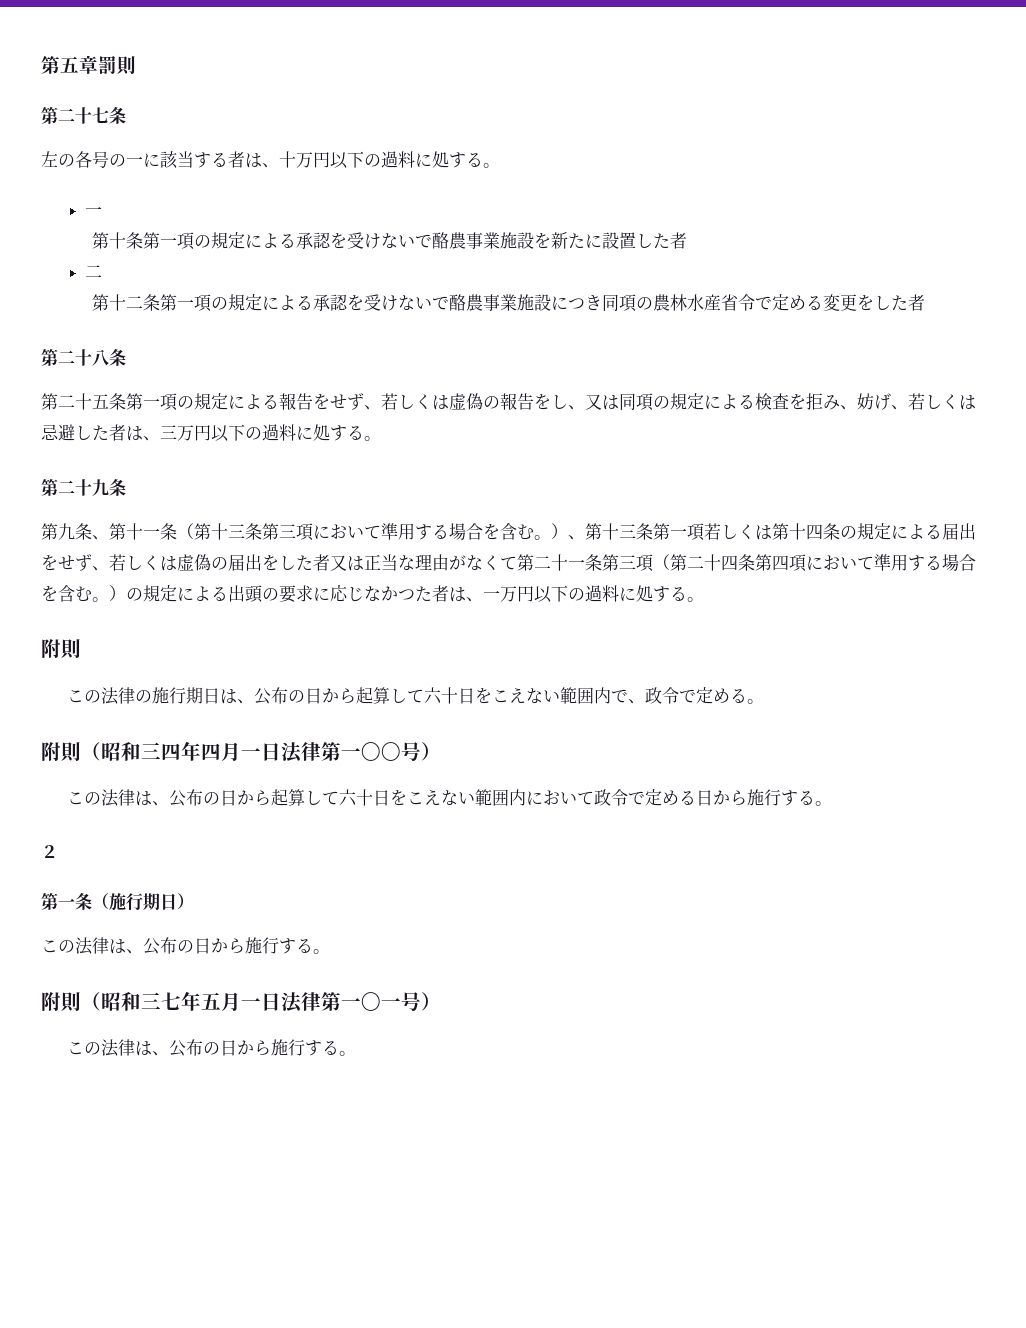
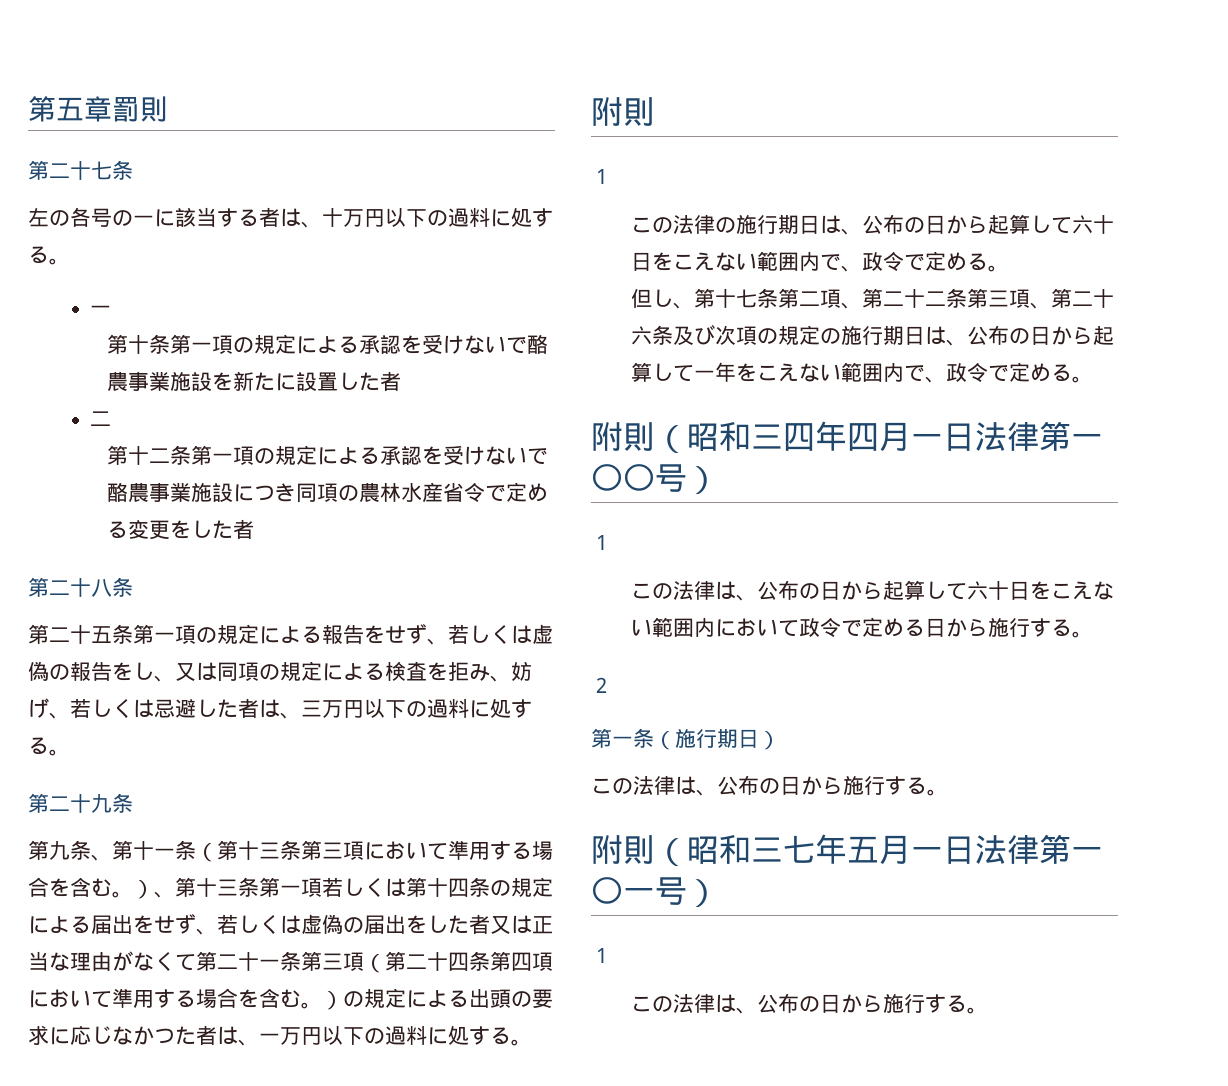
  第九条、第十一条（第十三条第三項において準用する場合を含む。）、第十三条第一項若しくは第十四条の規定による届出をせず、若しくは虚偽の届出をした者又は正当な理由がなくて第二十一条第三項（第二十四条第四項において準用する場合を含む。）の規定による出頭の要求に応じなかつた者は、一万円以下の過料に処する。
  附則
+ １
+ 但し、第十七条第二項、第二十二条第三項、第二十六条及び次項の規定の施行期日は、公布の日から起算して一年をこえない範囲内で、政令で定める。
  附則（昭和三四年四月一日法律第一〇〇号）
+ １
  附則（昭和三七年五月一日法律第一〇一号）
+ １

